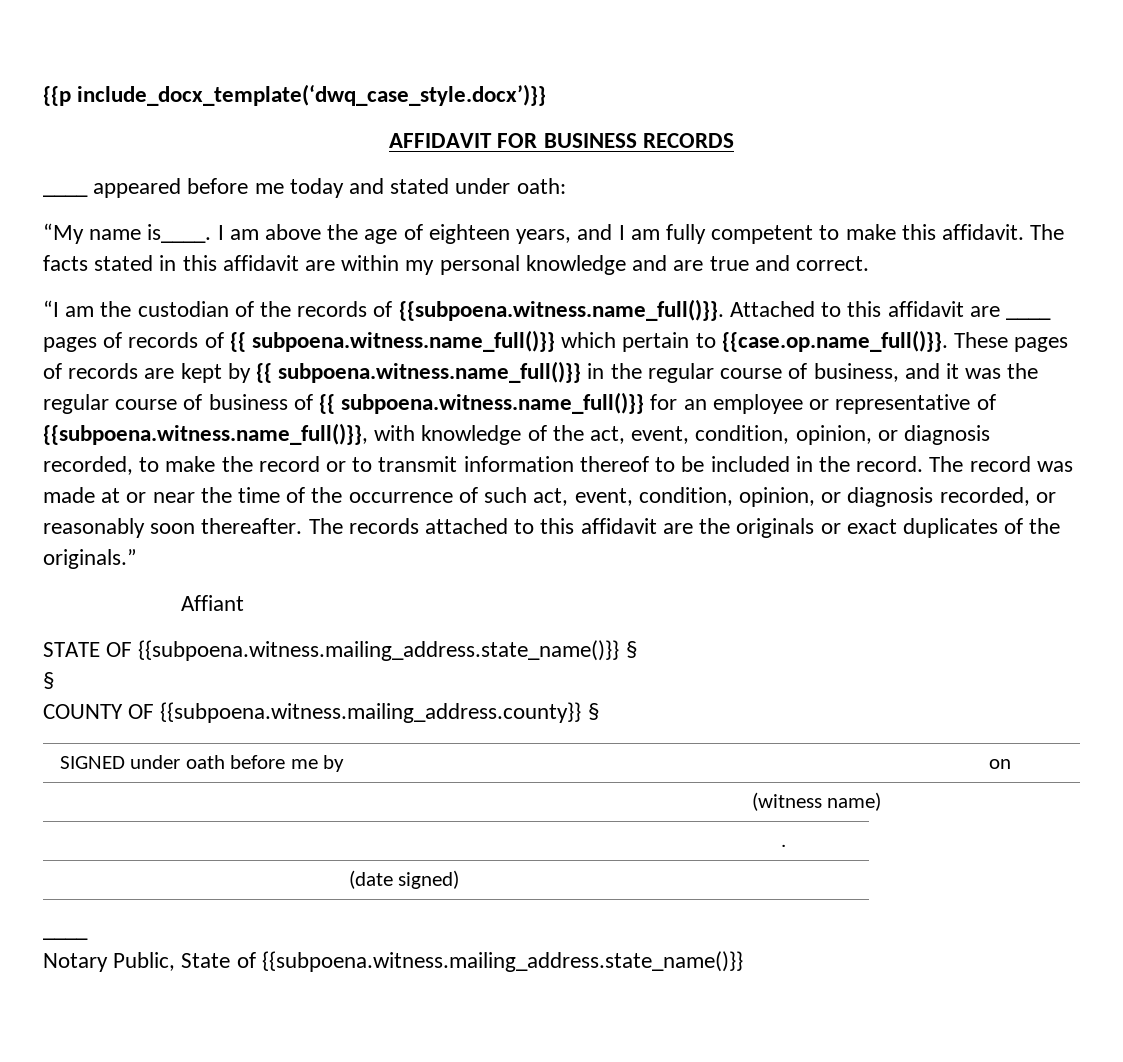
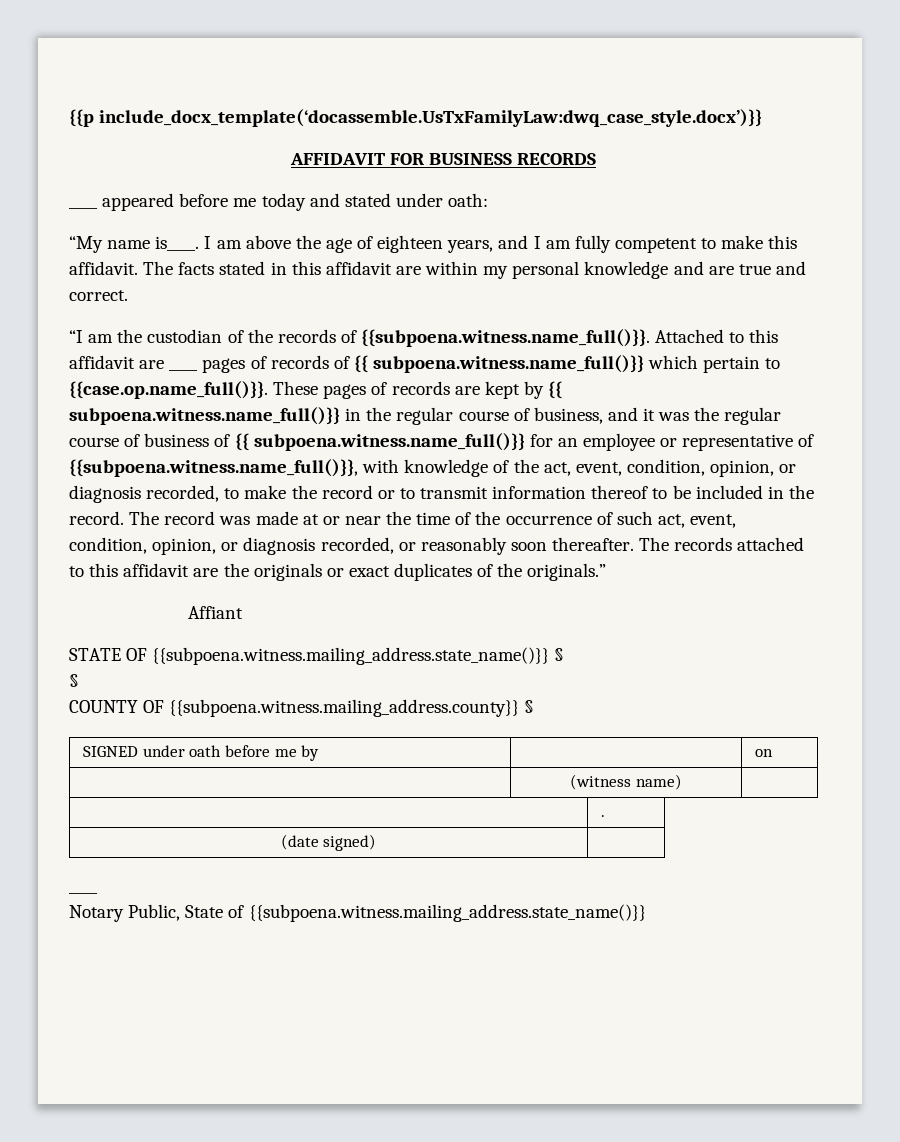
- {{p include_docx_template(‘dwq_case_style.docx’)}}
+ {{p include_docx_template(‘docassemble.UsTxFamilyLaw:dwq_case_style.docx’)}}

